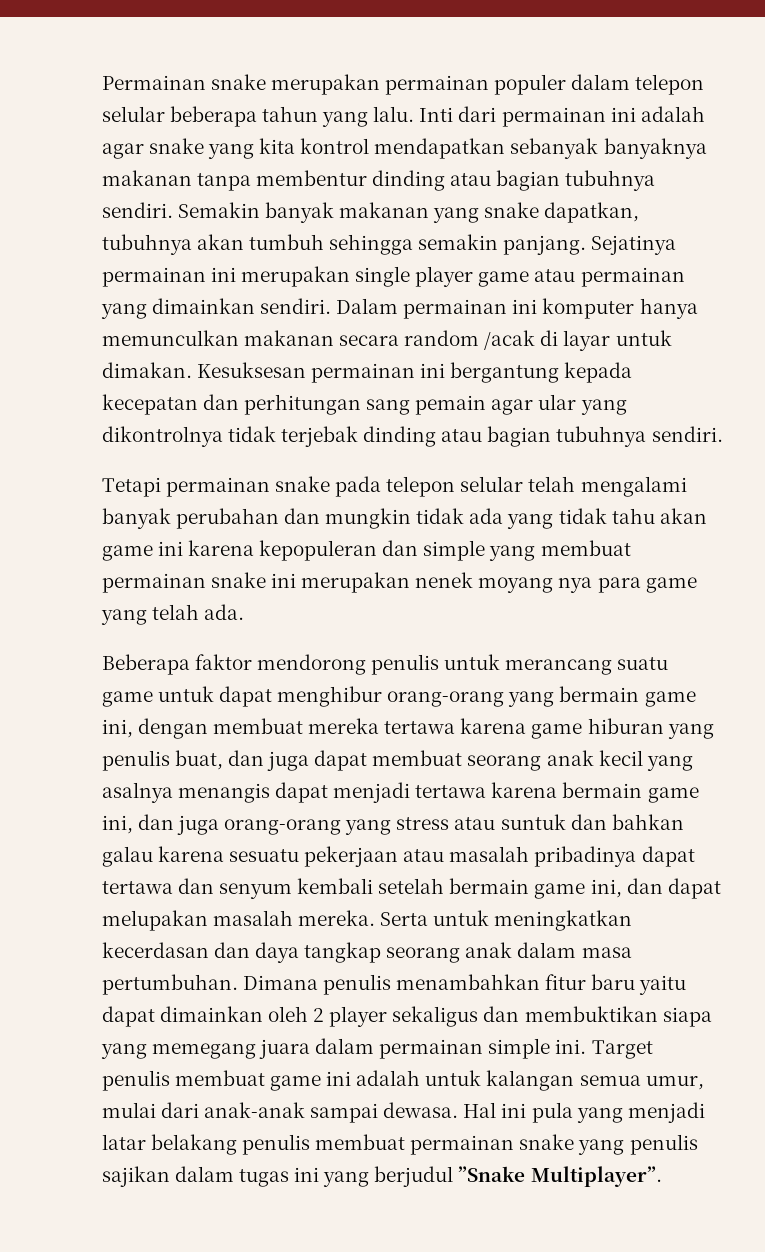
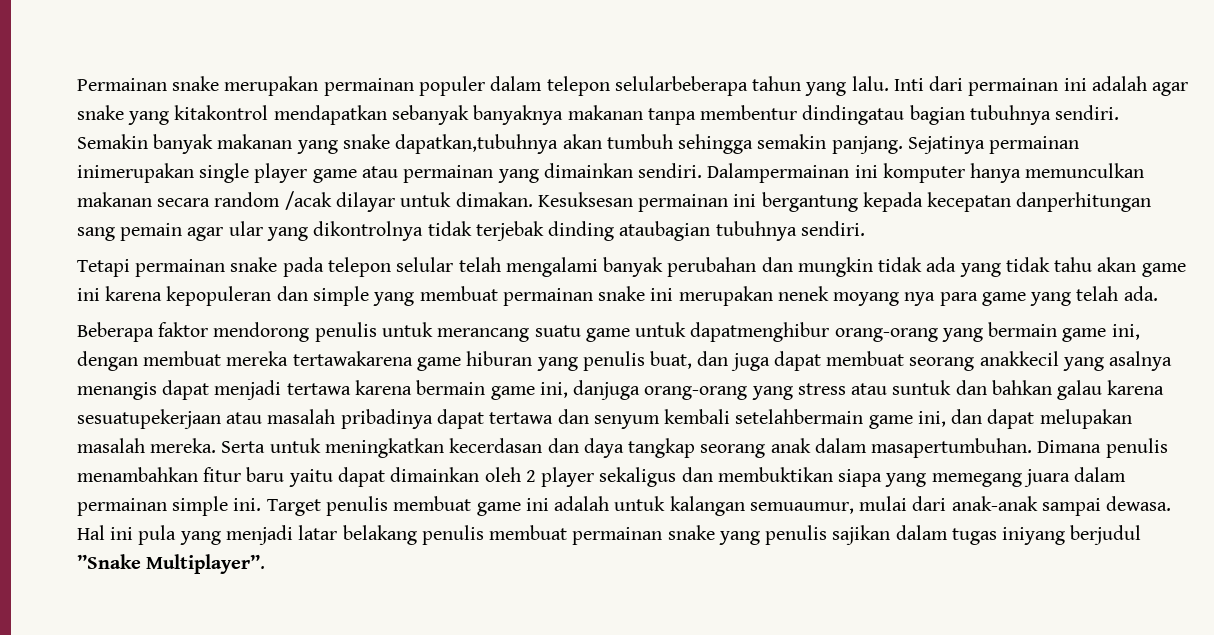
- Permainan snake merupakan permainan populer dalam telepon selular beberapa tahun yang lalu.
+ Permainan snake merupakan permainan populer dalam telepon selularbeberapa tahun yang lalu.
- Inti dari permainan ini adalah agar snake yang kita kontrol mendapatkan sebanyak banyaknya makanan tanpa membentur dinding atau bagian tubuhnya sendiri.
+ Inti dari permainan ini adalah agar snake yang kitakontrol mendapatkan sebanyak banyaknya makanan tanpa membentur dindingatau bagian tubuhnya sendiri.
- Semakin banyak makanan yang snake dapatkan, tubuhnya akan tumbuh sehingga semakin panjang.
+ Semakin banyak makanan yang snake dapatkan,tubuhnya akan tumbuh sehingga semakin panjang.
- Sejatinya permainan ini merupakan single player game atau permainan yang dimainkan sendiri.
+ Sejatinya permainan inimerupakan single player game atau permainan yang dimainkan sendiri.
- Dalam permainan ini komputer hanya memunculkan makanan secara random /acak di layar untuk dimakan.
+ Dalampermainan ini komputer hanya memunculkan makanan secara random /acak dilayar untuk dimakan.
- Kesuksesan permainan ini bergantung kepada kecepatan dan perhitungan sang pemain agar ular yang dikontrolnya tidak terjebak dinding atau bagian tubuhnya sendiri.
+ Kesuksesan permainan ini bergantung kepada kecepatan danperhitungan sang pemain agar ular yang dikontrolnya tidak terjebak dinding ataubagian tubuhnya sendiri.
- Beberapa faktor mendorong penulis untuk merancang suatu game untuk dapat menghibur orang-orang yang bermain game ini, dengan membuat mereka tertawa karena game hiburan yang penulis buat, dan juga dapat membuat seorang anak kecil yang asalnya menangis dapat menjadi tertawa karena bermain game ini, dan juga orang-orang yang stress atau suntuk dan bahkan galau karena sesuatu pekerjaan atau masalah pribadinya dapat tertawa dan senyum kembali setelah bermain game ini, dan dapat melupakan masalah mereka.
+ Beberapa faktor mendorong penulis untuk merancang suatu game untuk dapatmenghibur orang-orang yang bermain game ini, dengan membuat mereka tertawakarena game hiburan yang penulis buat, dan juga dapat membuat seorang anakkecil yang asalnya menangis dapat menjadi tertawa karena bermain game ini, danjuga orang-orang yang stress atau suntuk dan bahkan galau karena sesuatupekerjaan atau masalah pribadinya dapat tertawa dan senyum kembali setelahbermain game ini, dan dapat melupakan masalah mereka.
- Serta untuk meningkatkan kecerdasan dan daya tangkap seorang anak dalam masa pertumbuhan.
+ Serta untuk meningkatkan kecerdasan dan daya tangkap seorang anak dalam masapertumbuhan.
- Target penulis membuat game ini adalah untuk kalangan semua umur, mulai dari anak-anak sampai dewasa.
+ Target penulis membuat game ini adalah untuk kalangan semuaumur, mulai dari anak-anak sampai dewasa.
- Hal ini pula yang menjadi latar belakang penulis membuat permainan snake yang penulis sajikan dalam tugas ini yang berjudul ”Snake Multiplayer”.
+ Hal ini pula yang menjadi latar belakang penulis membuat permainan snake yang penulis sajikan dalam tugas iniyang berjudul ”Snake Multiplayer”.

